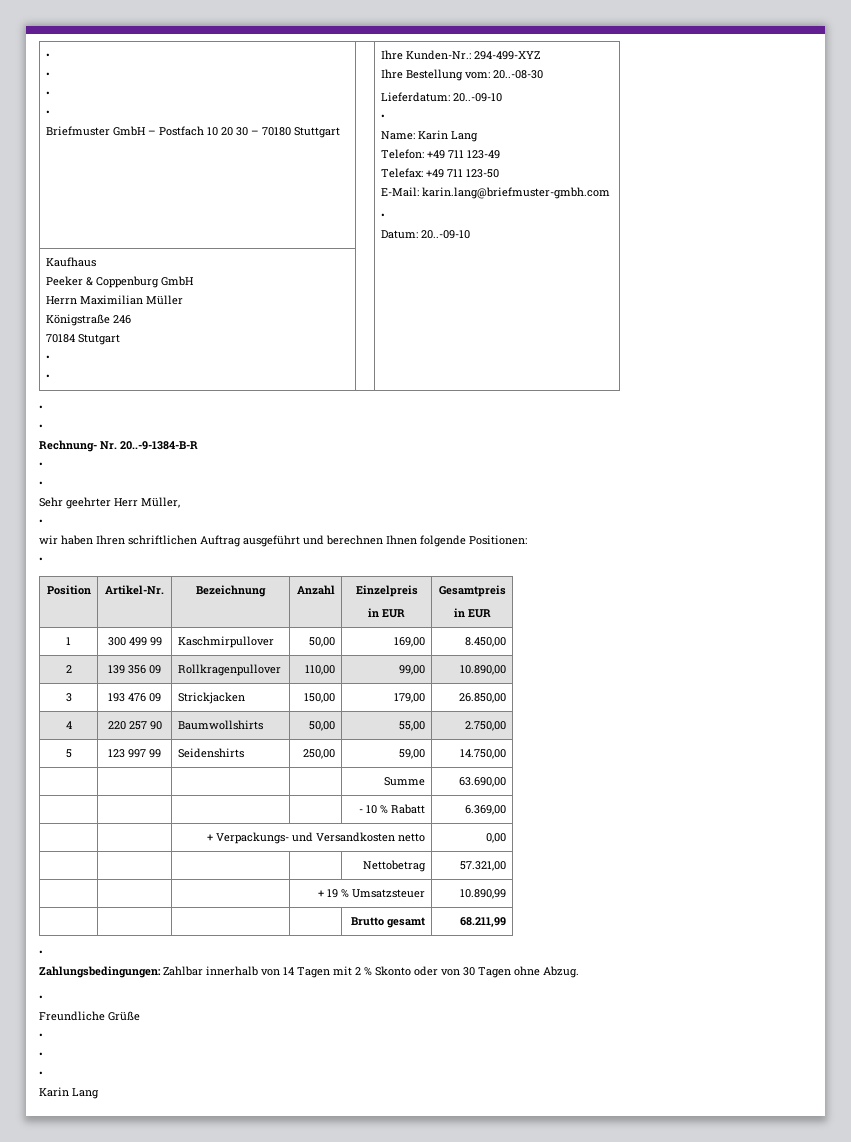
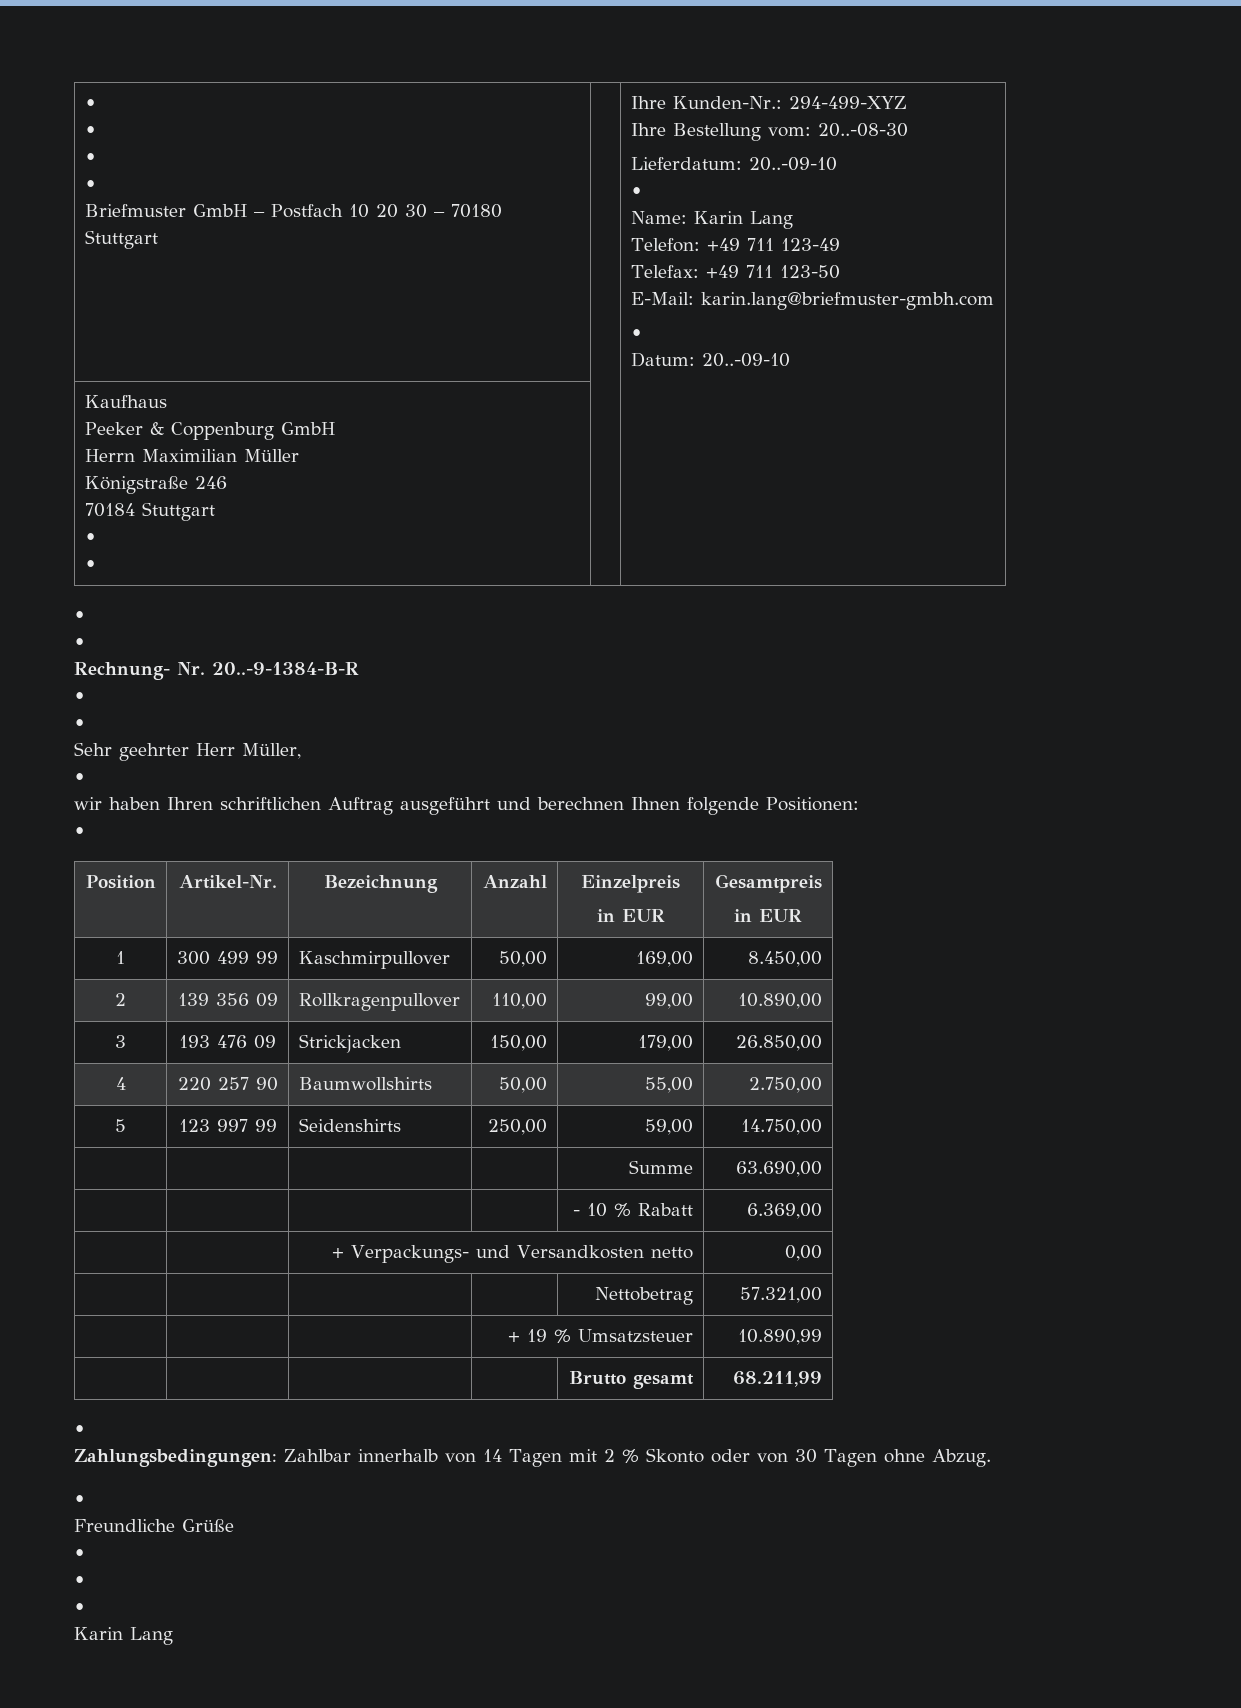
  Kaufhaus
  Peeker & Coppenburg GmbH
  Herrn Maximilian Müller
  Königstraße 246
- 70184 Stutgart
+ 70184 Stuttgart

